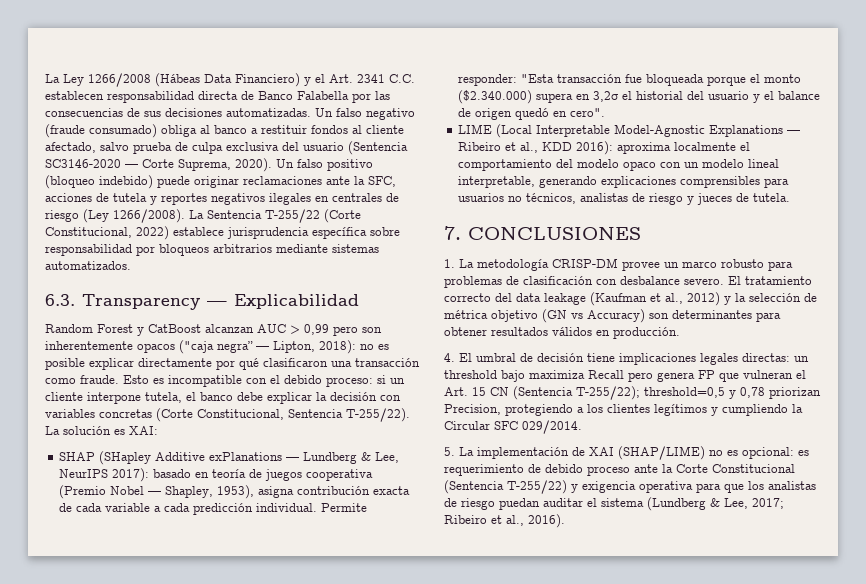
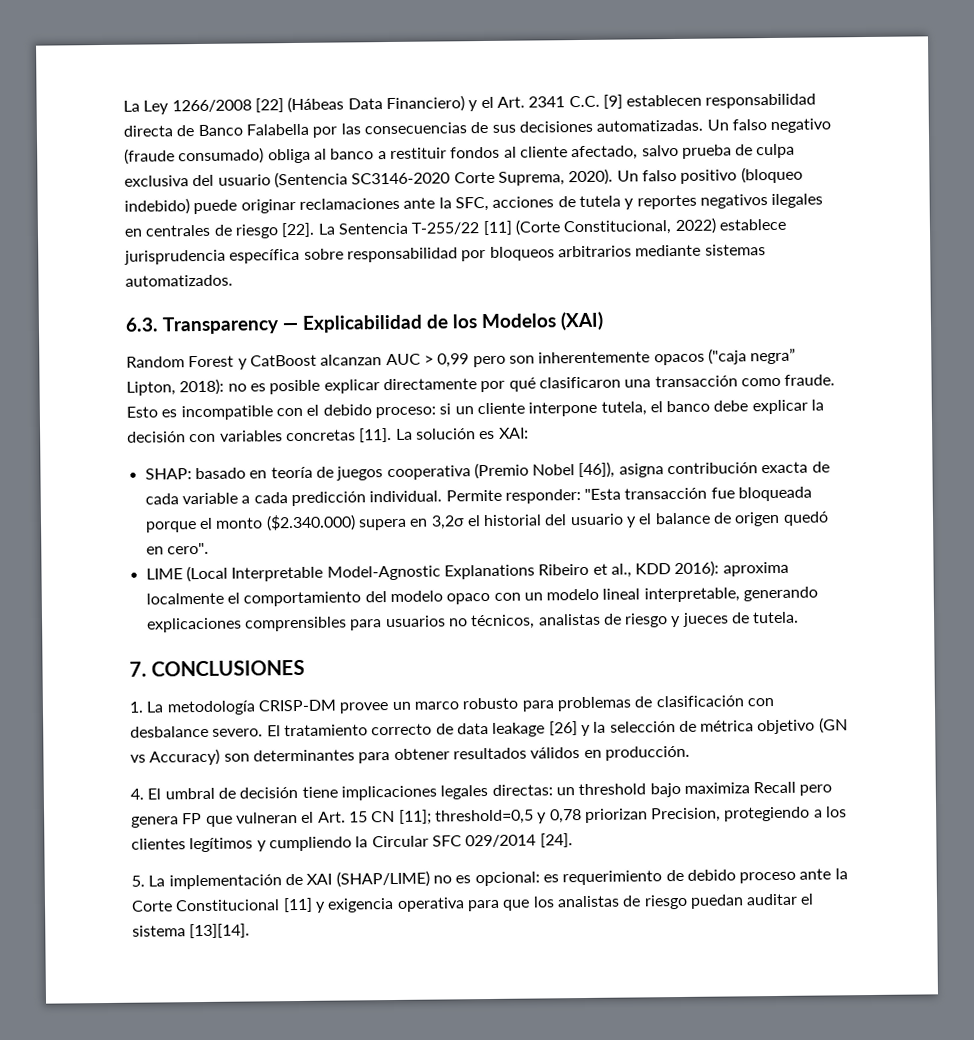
- La Ley 1266/2008 (Hábeas Data Financiero) y el Art. 2341 C.C. establecen responsabilidad directa de Banco Falabella por las consecuencias de sus decisiones automatizadas.
+ La Ley 1266/2008 [22] (Hábeas Data Financiero) y el Art. 2341 C.C. [9] establecen responsabilidad directa de Banco Falabella por las consecuencias de sus decisiones automatizadas.
- Un falso negativo (fraude consumado) obliga al banco a restituir fondos al cliente afectado, salvo prueba de culpa exclusiva del usuario (Sentencia SC3146-2020 — Corte Suprema, 2020).
+ Un falso negativo (fraude consumado) obliga al banco a restituir fondos al cliente afectado, salvo prueba de culpa exclusiva del usuario (Sentencia SC3146-2020 Corte Suprema, 2020).
- Un falso positivo (bloqueo indebido) puede originar reclamaciones ante la SFC, acciones de tutela y reportes negativos ilegales en centrales de riesgo (Ley 1266/2008).
+ Un falso positivo (bloqueo indebido) puede originar reclamaciones ante la SFC, acciones de tutela y reportes negativos ilegales en centrales de riesgo [22].
- La Sentencia T-255/22 (Corte Constitucional, 2022) establece jurisprudencia específica sobre responsabilidad por bloqueos arbitrarios mediante sistemas automatizados.
+ La Sentencia T-255/22 [11] (Corte Constitucional, 2022) establece jurisprudencia específica sobre responsabilidad por bloqueos arbitrarios mediante sistemas automatizados.
- 6.3. Transparency — Explicabilidad
+ 6.3. Transparency — Explicabilidad de los Modelos (XAI)
- Random Forest y CatBoost alcanzan AUC > 0,99 pero son inherentemente opacos ("caja negra” — Lipton, 2018): no es posible explicar directamente por qué clasificaron una transacción como fraude.
+ Random Forest y CatBoost alcanzan AUC > 0,99 pero son inherentemente opacos ("caja negra” Lipton, 2018): no es posible explicar directamente por qué clasificaron una transacción como fraude.
- Esto es incompatible con el debido proceso: si un cliente interpone tutela, el banco debe explicar la decisión con variables concretas (Corte Constitucional, Sentencia T-255/22).
+ Esto es incompatible con el debido proceso: si un cliente interpone tutela, el banco debe explicar la decisión con variables concretas [11].
- SHAP (SHapley Additive exPlanations — Lundberg & Lee, NeurIPS 2017): basado en teoría de juegos cooperativa (Premio Nobel — Shapley, 1953), asigna contribución exacta de cada variable a cada predicción individual.
+ SHAP: basado en teoría de juegos cooperativa (Premio Nobel [46]), asigna contribución exacta de cada variable a cada predicción individual.
- LIME (Local Interpretable Model-Agnostic Explanations — Ribeiro et al., KDD 2016): aproxima localmente el comportamiento del modelo opaco con un modelo lineal interpretable, generando explicaciones comprensibles para usuarios no técnicos, analistas de riesgo y jueces de tutela.
+ LIME (Local Interpretable Model-Agnostic Explanations Ribeiro et al., KDD 2016): aproxima localmente el comportamiento del modelo opaco con un modelo lineal interpretable, generando explicaciones comprensibles para usuarios no técnicos, analistas de riesgo y jueces de tutela.
- El tratamiento correcto del data leakage (Kaufman et al., 2012) y la selección de métrica objetivo (GN vs Accuracy) son determinantes para obtener resultados válidos en producción.
+ El tratamiento correcto de data leakage [26] y la selección de métrica objetivo (GN vs Accuracy) son determinantes para obtener resultados válidos en producción.
- 4. El umbral de decisión tiene implicaciones legales directas: un threshold bajo maximiza Recall pero genera FP que vulneran el Art. 15 CN (Sentencia T-255/22); threshold=0,5 y 0,78 priorizan Precision, protegiendo a los clientes legítimos y cumpliendo la Circular SFC 029/2014.
+ 4. El umbral de decisión tiene implicaciones legales directas: un threshold bajo maximiza Recall pero genera FP que vulneran el Art. 15 CN [11]; threshold=0,5 y 0,78 priorizan Precision, protegiendo a los clientes legítimos y cumpliendo la Circular SFC 029/2014 [24].
- 5. La implementación de XAI (SHAP/LIME) no es opcional: es requerimiento de debido proceso ante la Corte Constitucional (Sentencia T-255/22) y exigencia operativa para que los analistas de riesgo puedan auditar el sistema (Lundberg & Lee, 2017; Ribeiro et al., 2016).
+ 5. La implementación de XAI (SHAP/LIME) no es opcional: es requerimiento de debido proceso ante la Corte Constitucional [11] y exigencia operativa para que los analistas de riesgo puedan auditar el sistema [13][14].

